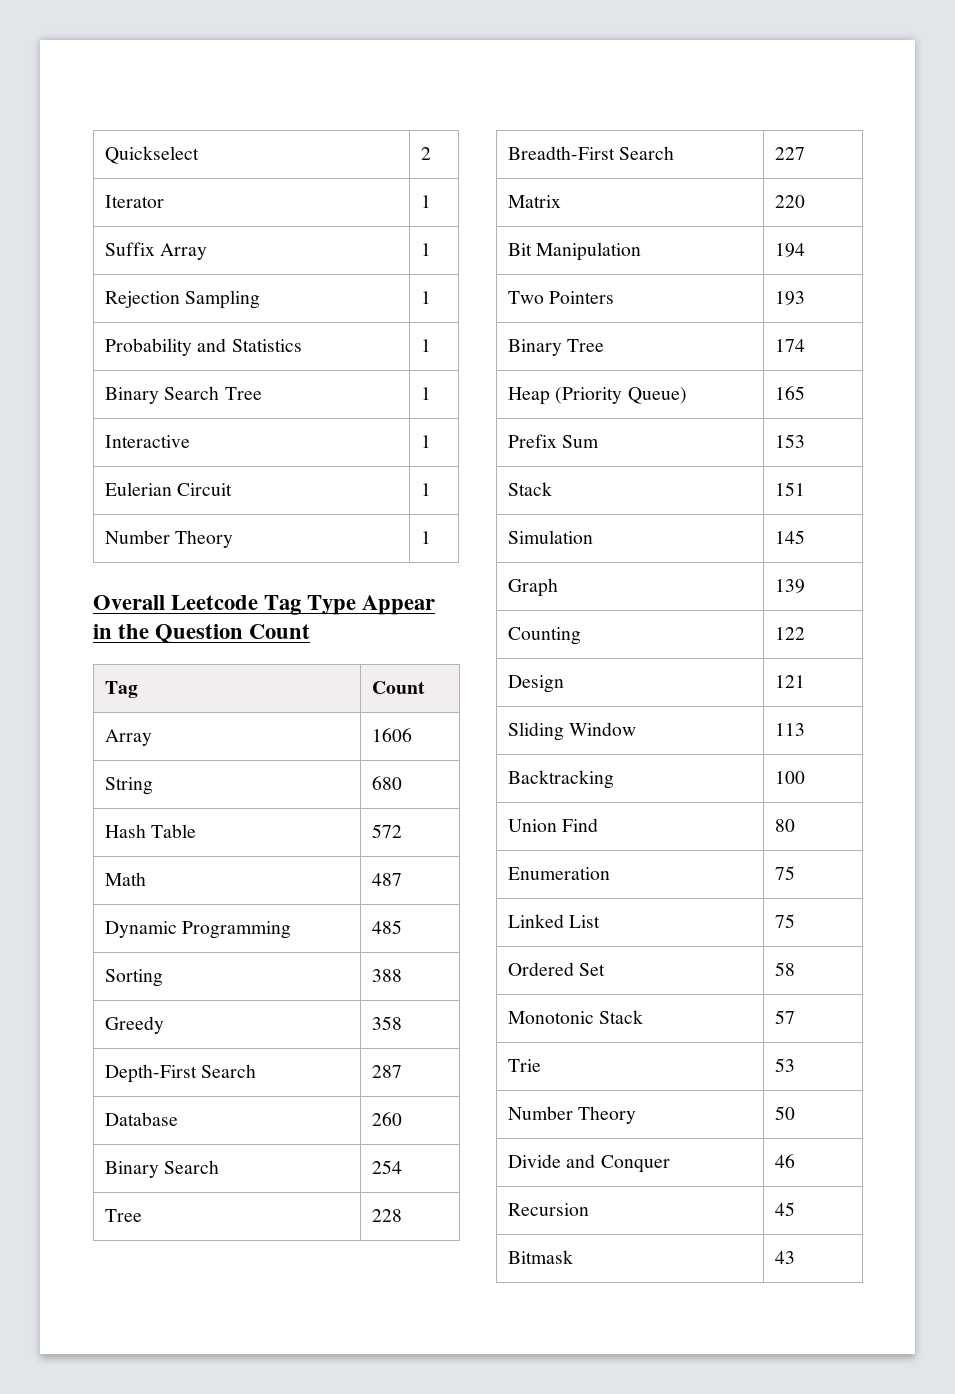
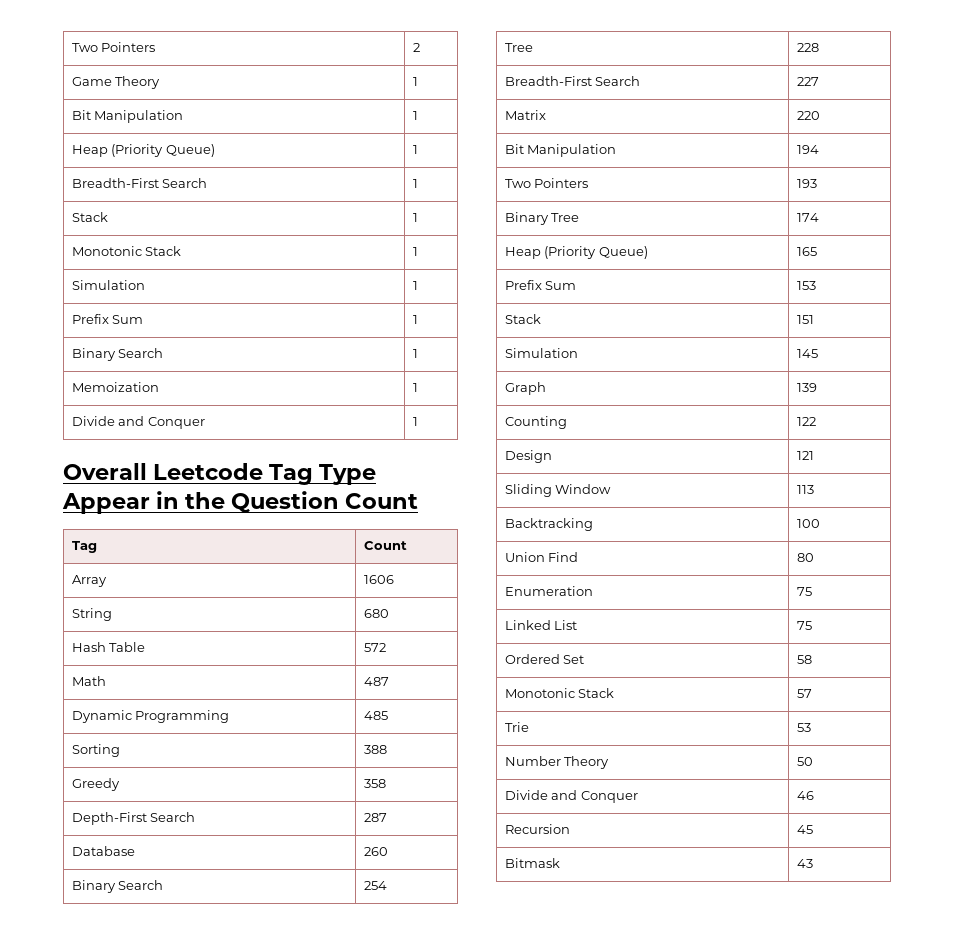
- Quickselect | 2
+ Two Pointers | 2
- Iterator | 1
- Suffix Array | 1
- Rejection Sampling | 1
- Probability and Statistics | 1
+ Game Theory | 1
+ Bit Manipulation | 1
+ Heap (Priority Queue) | 1
+ Breadth-First Search | 1
+ Stack | 1
+ Monotonic Stack | 1
+ Simulation | 1
+ Prefix Sum | 1
- Binary Search Tree | 1
- Interactive | 1
- Eulerian Circuit | 1
- Number Theory | 1
+ Binary Search | 1
+ Memoization | 1
+ Divide and Conquer | 1

